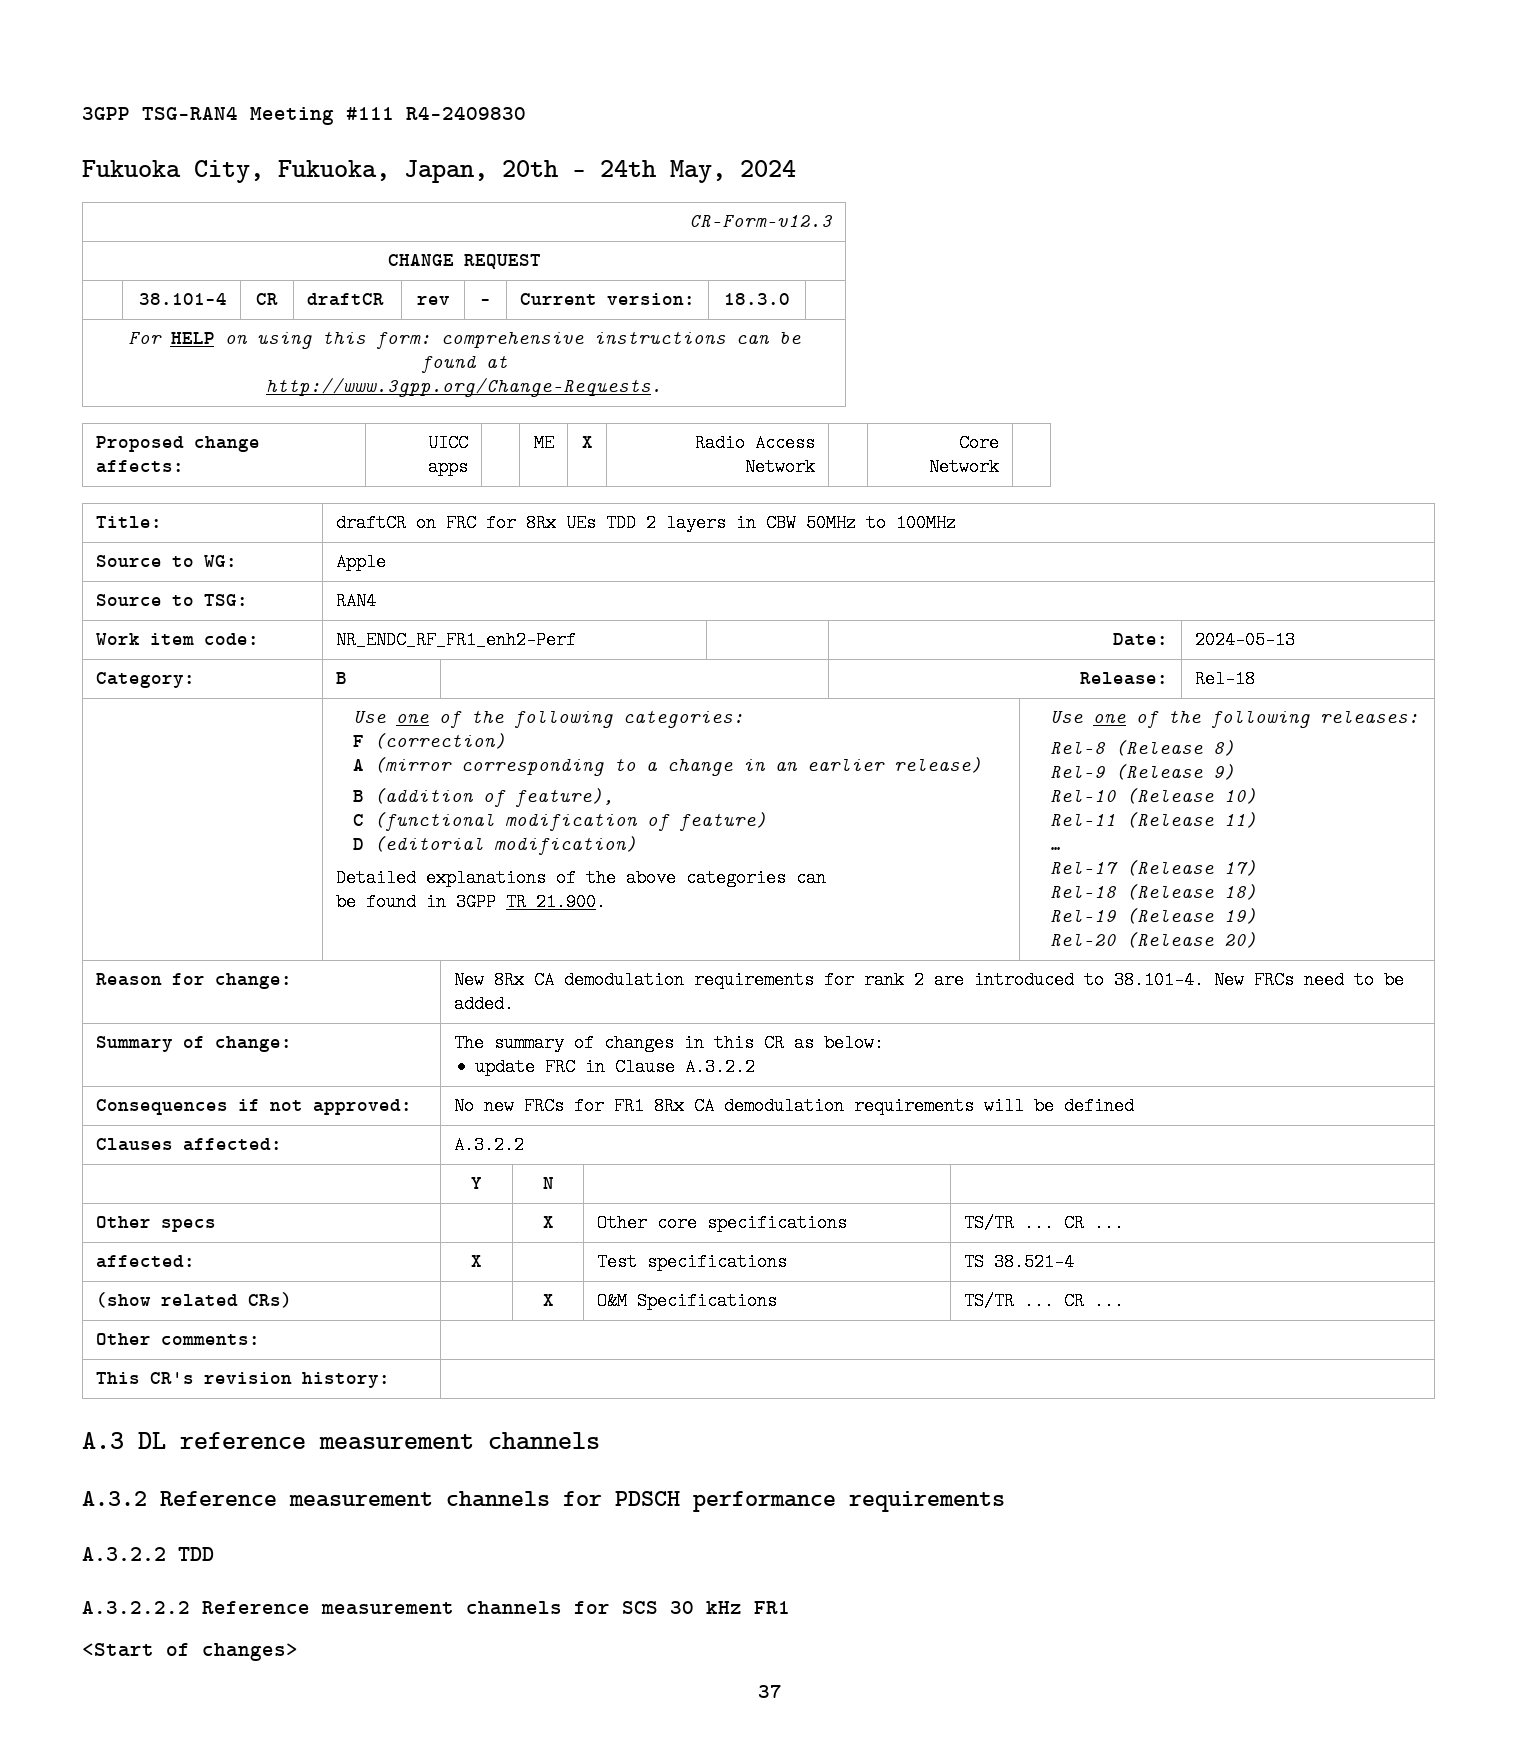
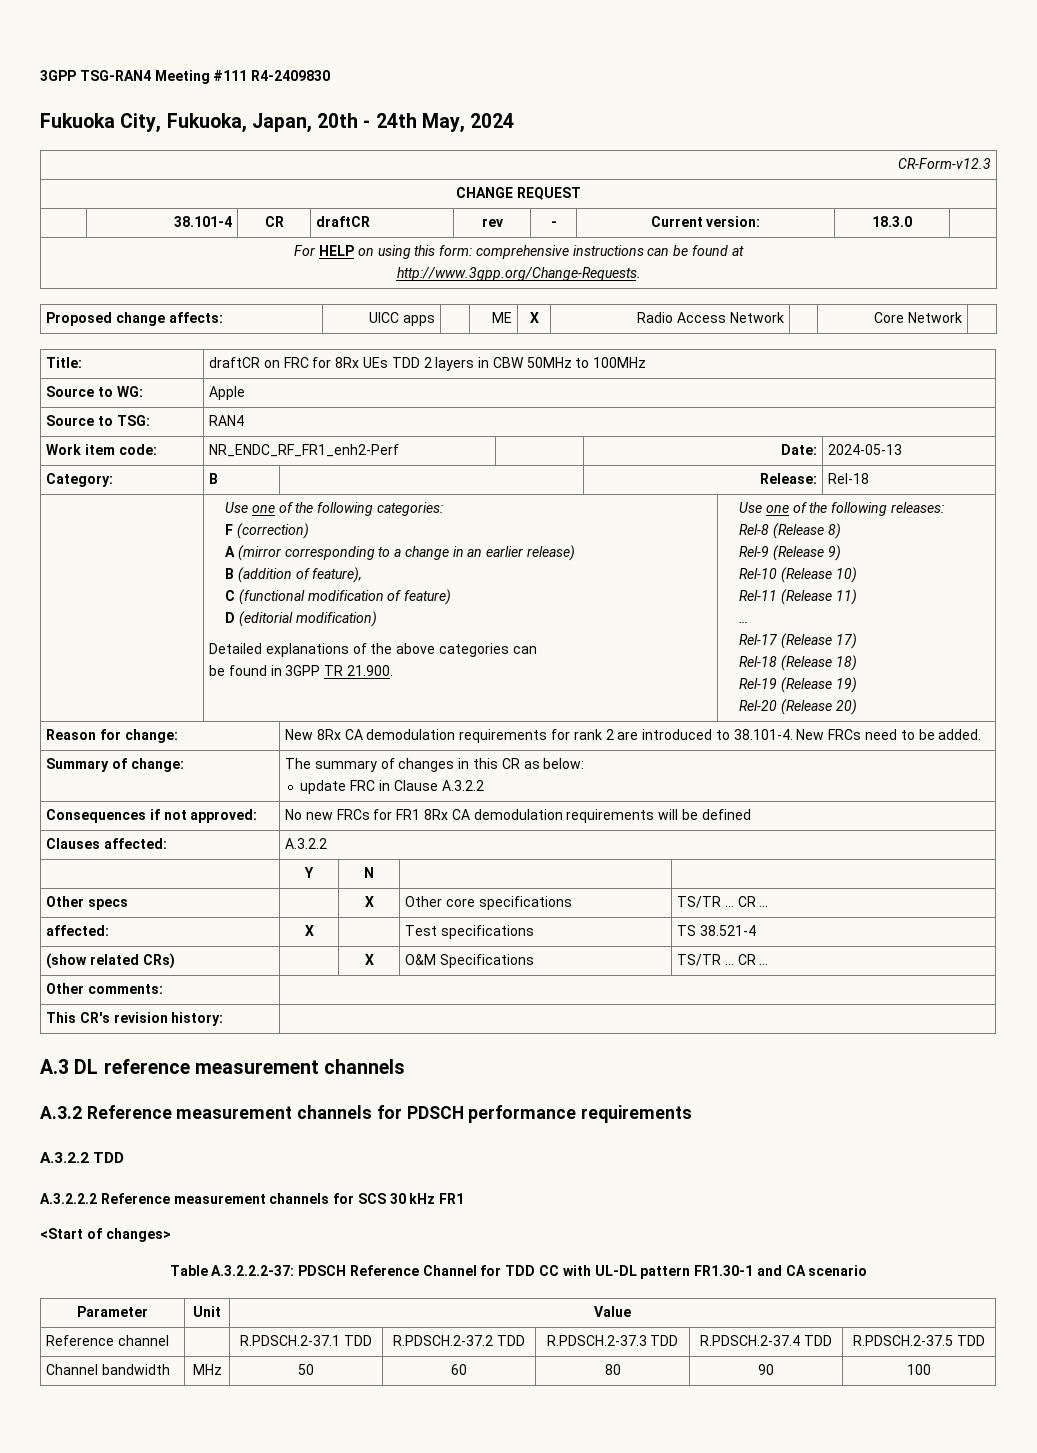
- 37
+ Table A.3.2.2.2-37: PDSCH Reference Channel for TDD CC with UL-DL pattern FR1.30-1 and CA scenario
+ Parameter | Unit | Value
+ Reference channel | | R.PDSCH.2-37.1 TDD | R.PDSCH.2-37.2 TDD | R.PDSCH.2-37.3 TDD | R.PDSCH.2-37.4 TDD | R.PDSCH.2-37.5 TDD
+ Channel bandwidth | MHz | 50 | 60 | 80 | 90 | 100

